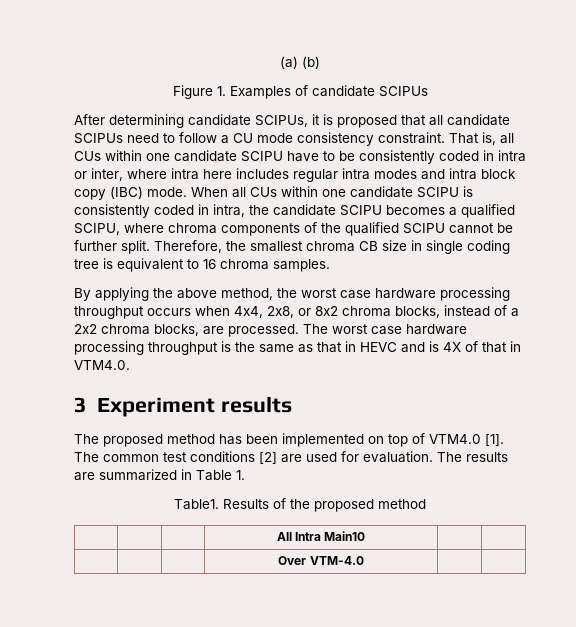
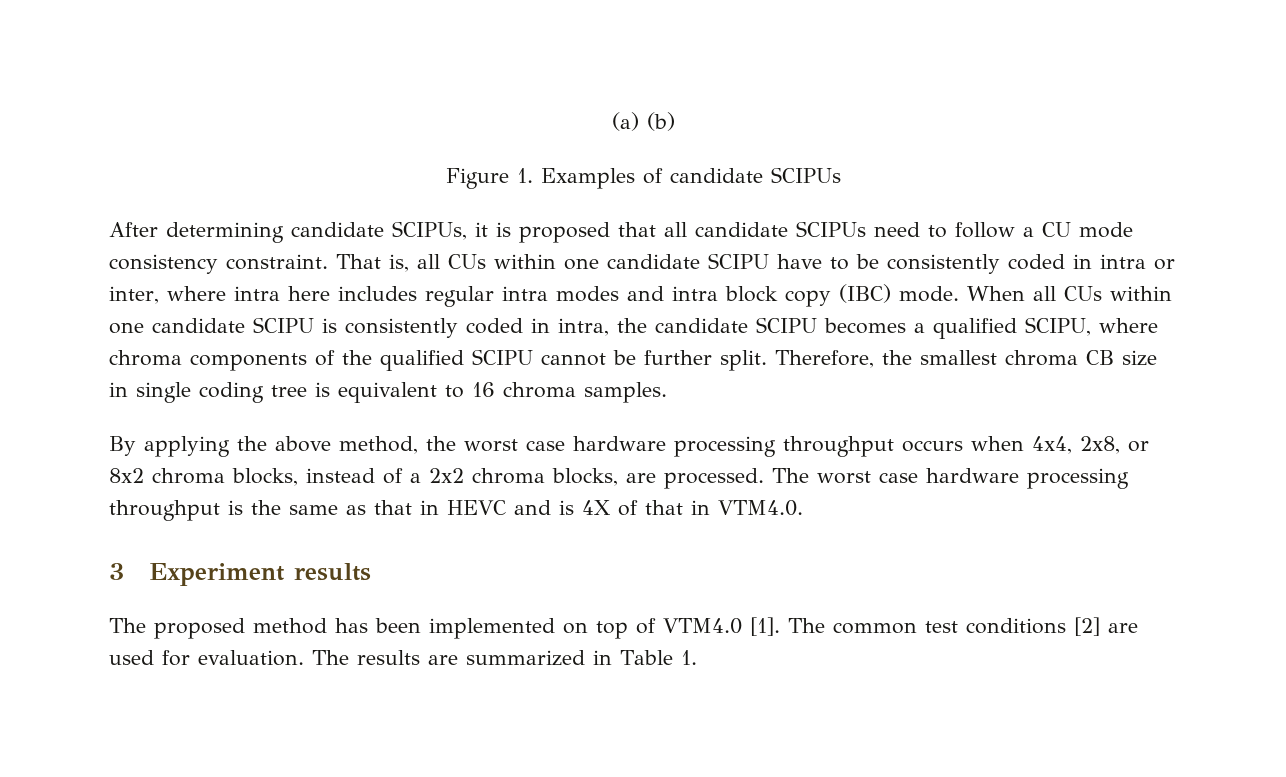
- Table1. Results of the proposed method
- | | | All Intra Main10 | |
- | | | Over VTM-4.0 | |

